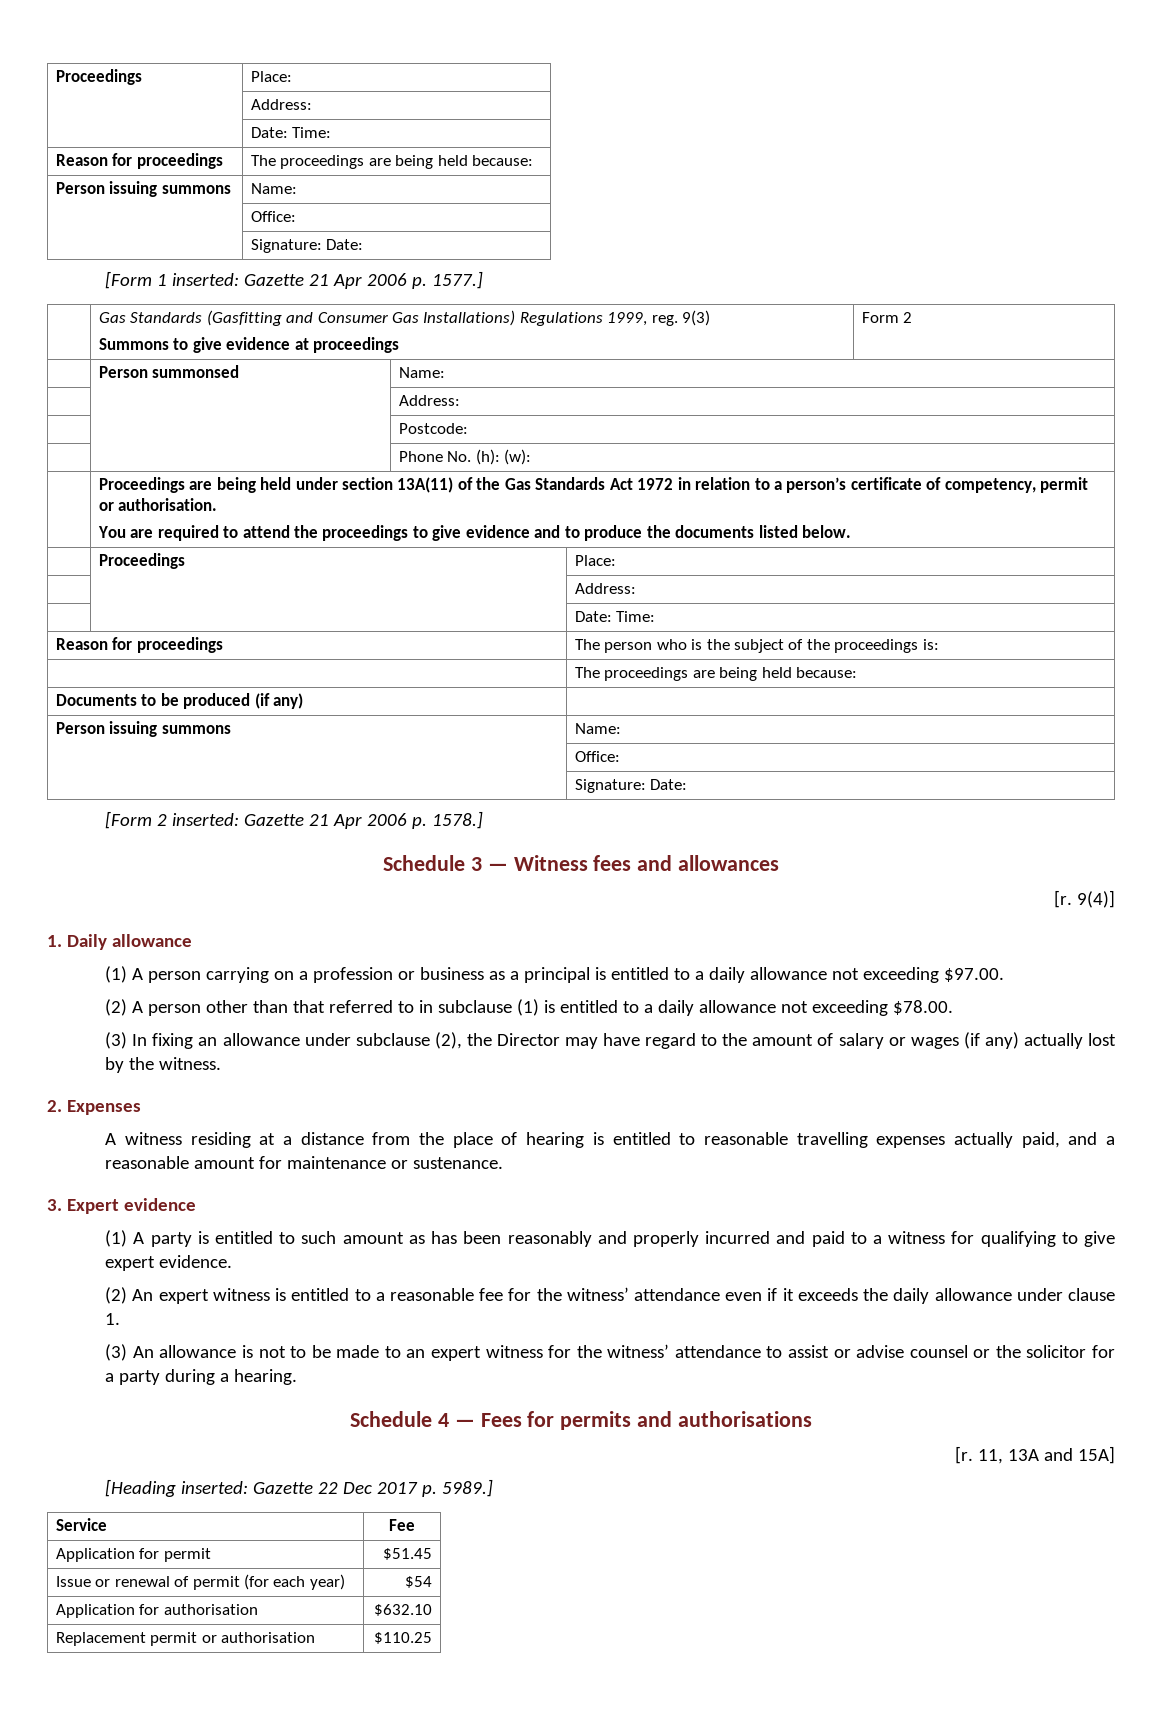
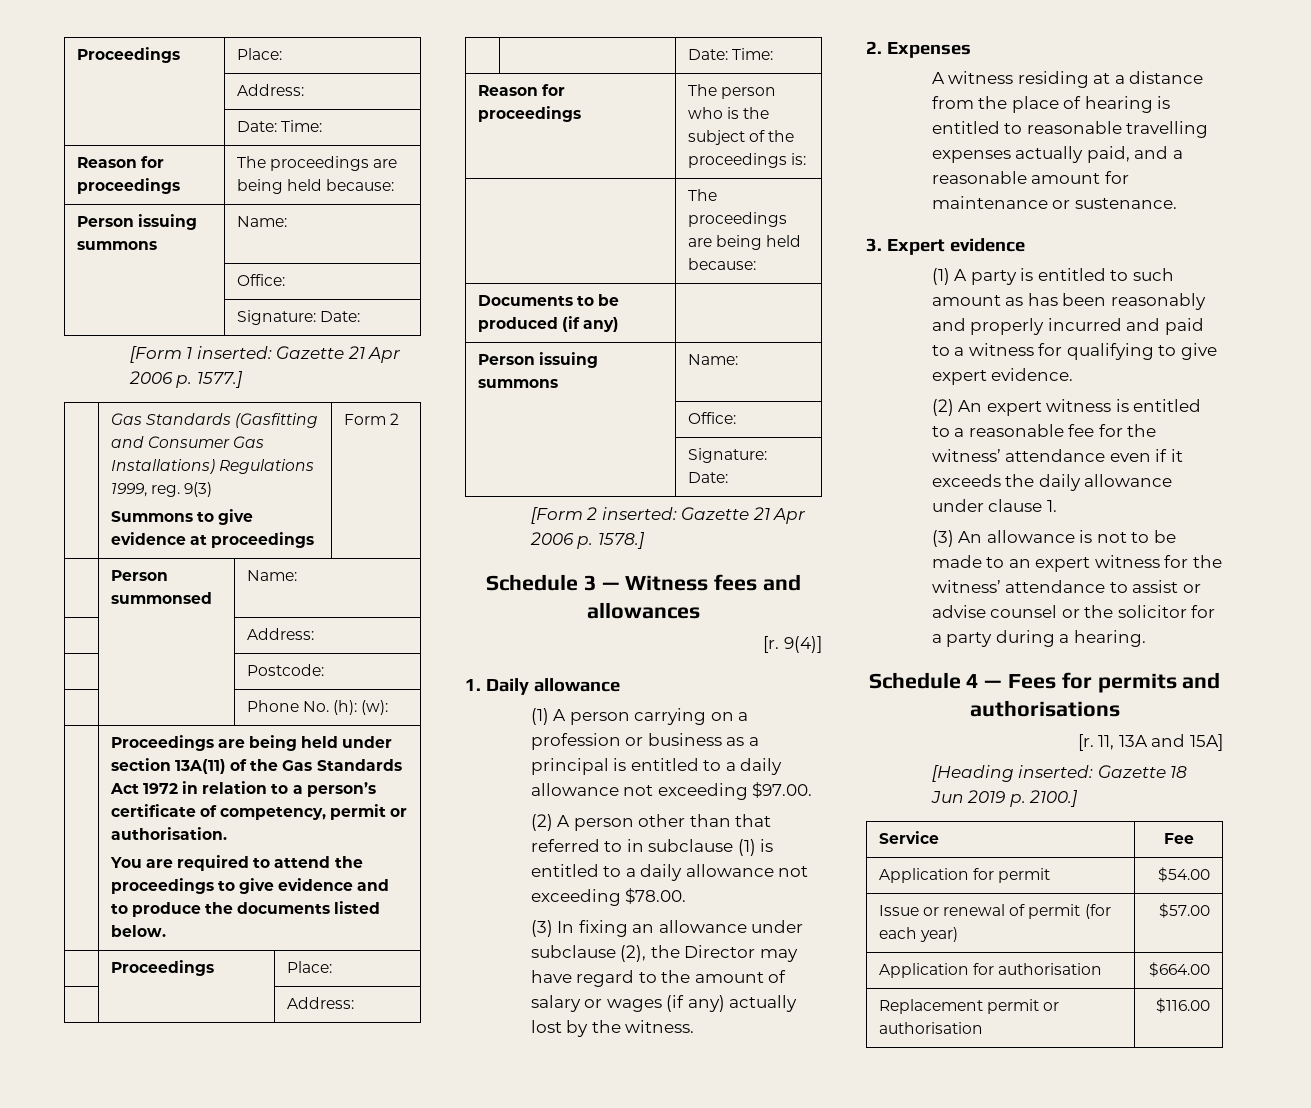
- [Heading inserted: Gazette 22 Dec 2017 p. 5989.]
+ [Heading inserted: Gazette 18 Jun 2019 p. 2100.]
- Application for permit | $51.45
+ Application for permit | $54.00
- Issue or renewal of permit (for each year) | $54
+ Issue or renewal of permit (for each year) | $57.00
- Application for authorisation | $632.10
+ Application for authorisation | $664.00
- Replacement permit or authorisation | $110.25
+ Replacement permit or authorisation | $116.00

